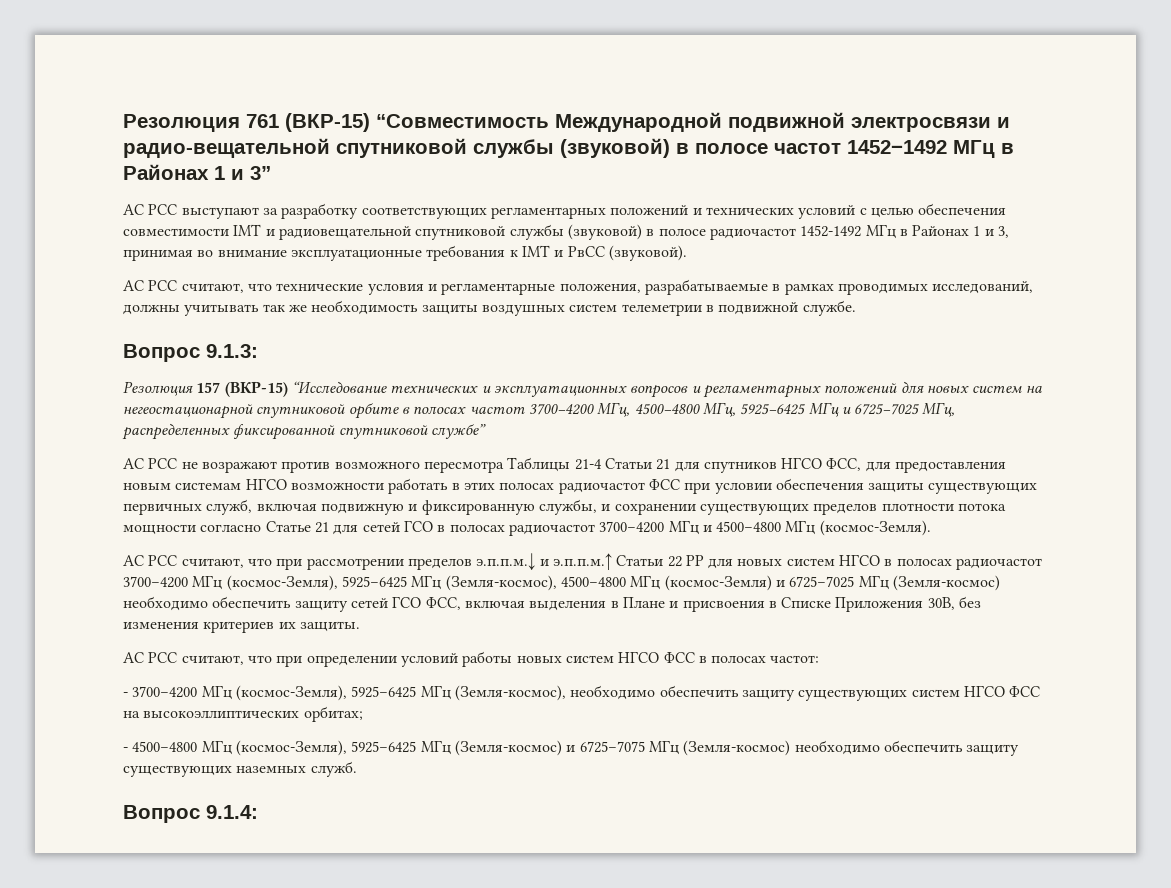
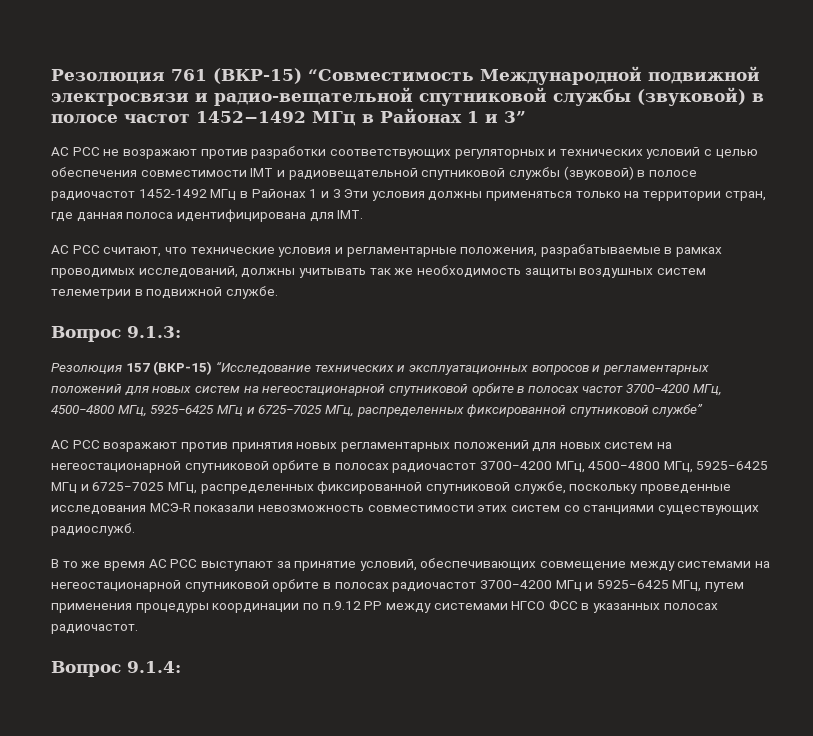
- АС РСС выступают за разработку соответствующих регламентарных положений и технических условий с целью обеспечения совместимости IMT и радиовещательной спутниковой службы (звуковой) в полосе радиочастот 1452-1492 МГц в Районах 1 и 3, принимая во внимание эксплуатационные требования к IMT и РвСС (звуковой).
+ АС РСС не возражают против разработки соответствующих регуляторных и технических условий с целью обеспечения совместимости IMT и радиовещательной спутниковой службы (звуковой) в полосе радиочастот 1452-1492 МГц в Районах 1 и 3 Эти условия должны применяться только на территории стран, где данная полоса идентифицирована для IMT.
- АС РСС не возражают против возможного пересмотра Таблицы 21-4 Статьи 21 для спутников НГСО ФСС, для предоставления новым системам НГСО возможности работать в этих полосах радиочастот ФСС при условии обеспечения защиты существующих первичных служб, включая подвижную и фиксированную службы, и сохранении существующих пределов плотности потока мощности согласно Статье 21 для сетей ГСО в полосах радиочастот 3700−4200 МГц и 4500−4800 МГц (космос-Земля).
- АС РСС считают, что при рассмотрении пределов э.п.п.м.↓ и э.п.п.м.↑ Статьи 22 РР для новых систем НГСО в полосах радиочастот 3700−4200 МГц (космос-Земля), 5925−6425 МГц (Земля-космос), 4500−4800 МГц (космос-Земля) и 6725−7025 МГц (Земля-космос) необходимо обеспечить защиту сетей ГСО ФСС, включая выделения в Плане и присвоения в Списке Приложения 30В, без изменения критериев их защиты.
- АС РСС считают, что при определении условий работы новых систем НГСО ФСС в полосах частот:
- - 3700−4200 МГц (космос-Земля), 5925−6425 МГц (Земля-космос), необходимо обеспечить защиту существующих систем НГСО ФСС на высокоэллиптических орбитах;
- - 4500−4800 МГц (космос-Земля), 5925−6425 МГц (Земля-космос) и 6725−7075 МГц (Земля-космос) необходимо обеспечить защиту существующих наземных служб.
+ АС РСС возражают против принятия новых регламентарных положений для новых систем на негеостационарной спутниковой орбите в полосах радиочастот 3700−4200 МГц, 4500−4800 МГц, 5925−6425 МГц и 6725−7025 МГц, распределенных фиксированной спутниковой службе, поскольку проведенные исследования МСЭ-R показали невозможность совместимости этих систем со станциями существующих радиослужб.
+ В то же время АС РСС выступают за принятие условий, обеспечивающих совмещение между системами на негеостационарной спутниковой орбите в полосах радиочастот 3700−4200 МГц и 5925−6425 МГц, путем применения процедуры координации по п.9.12 РР между системами НГСО ФСС в указанных полосах радиочастот.

